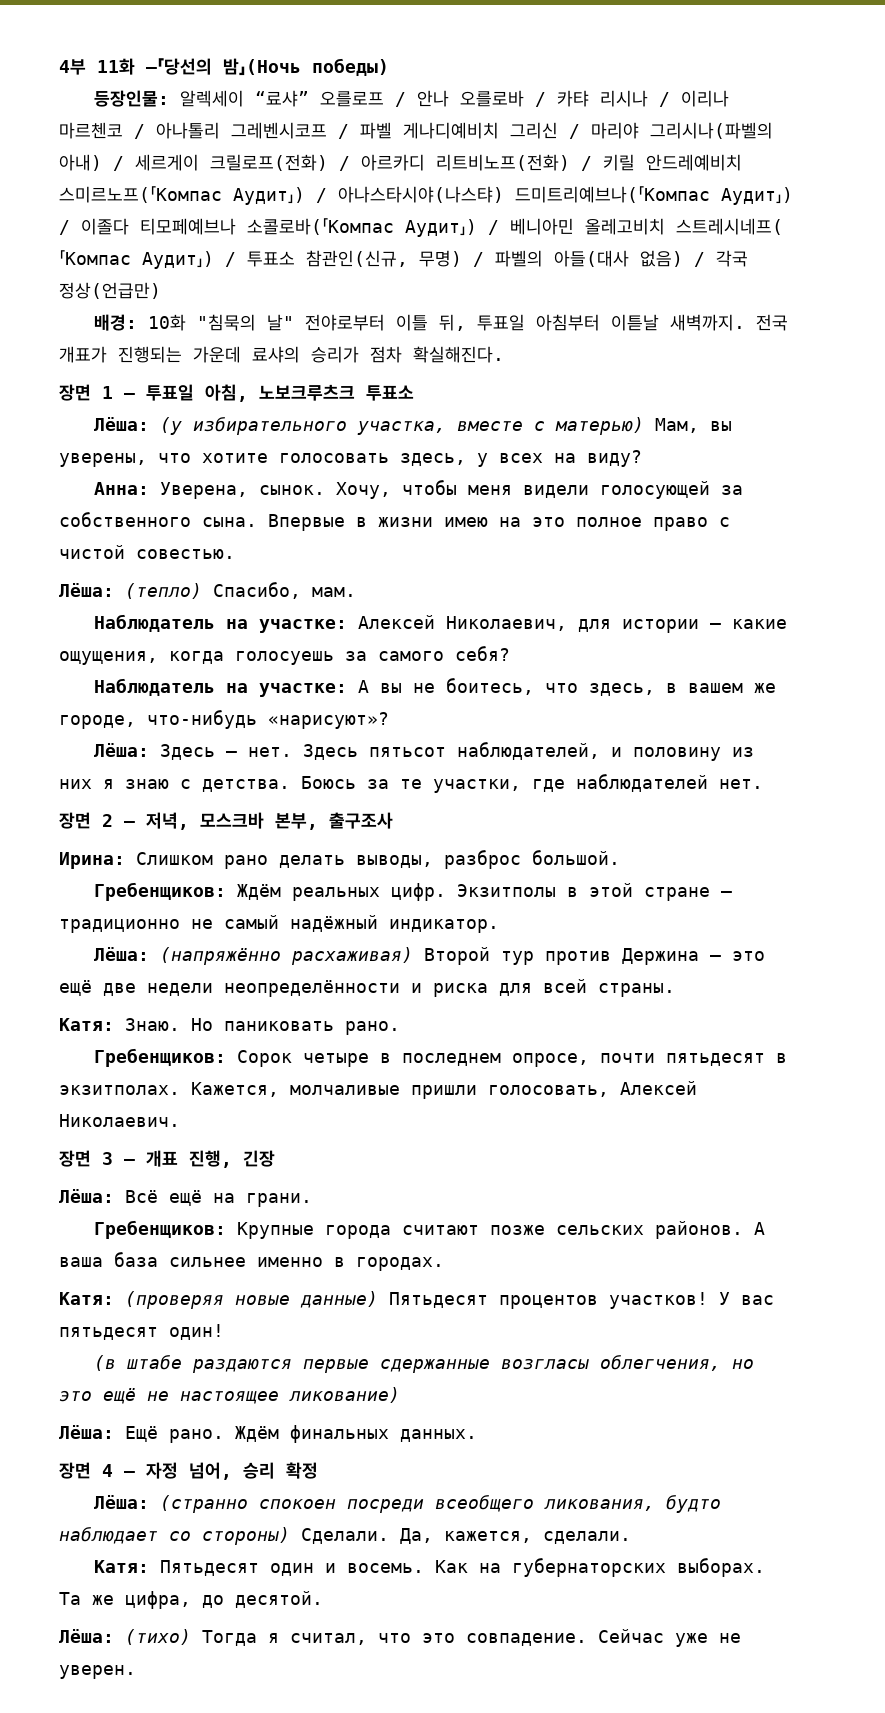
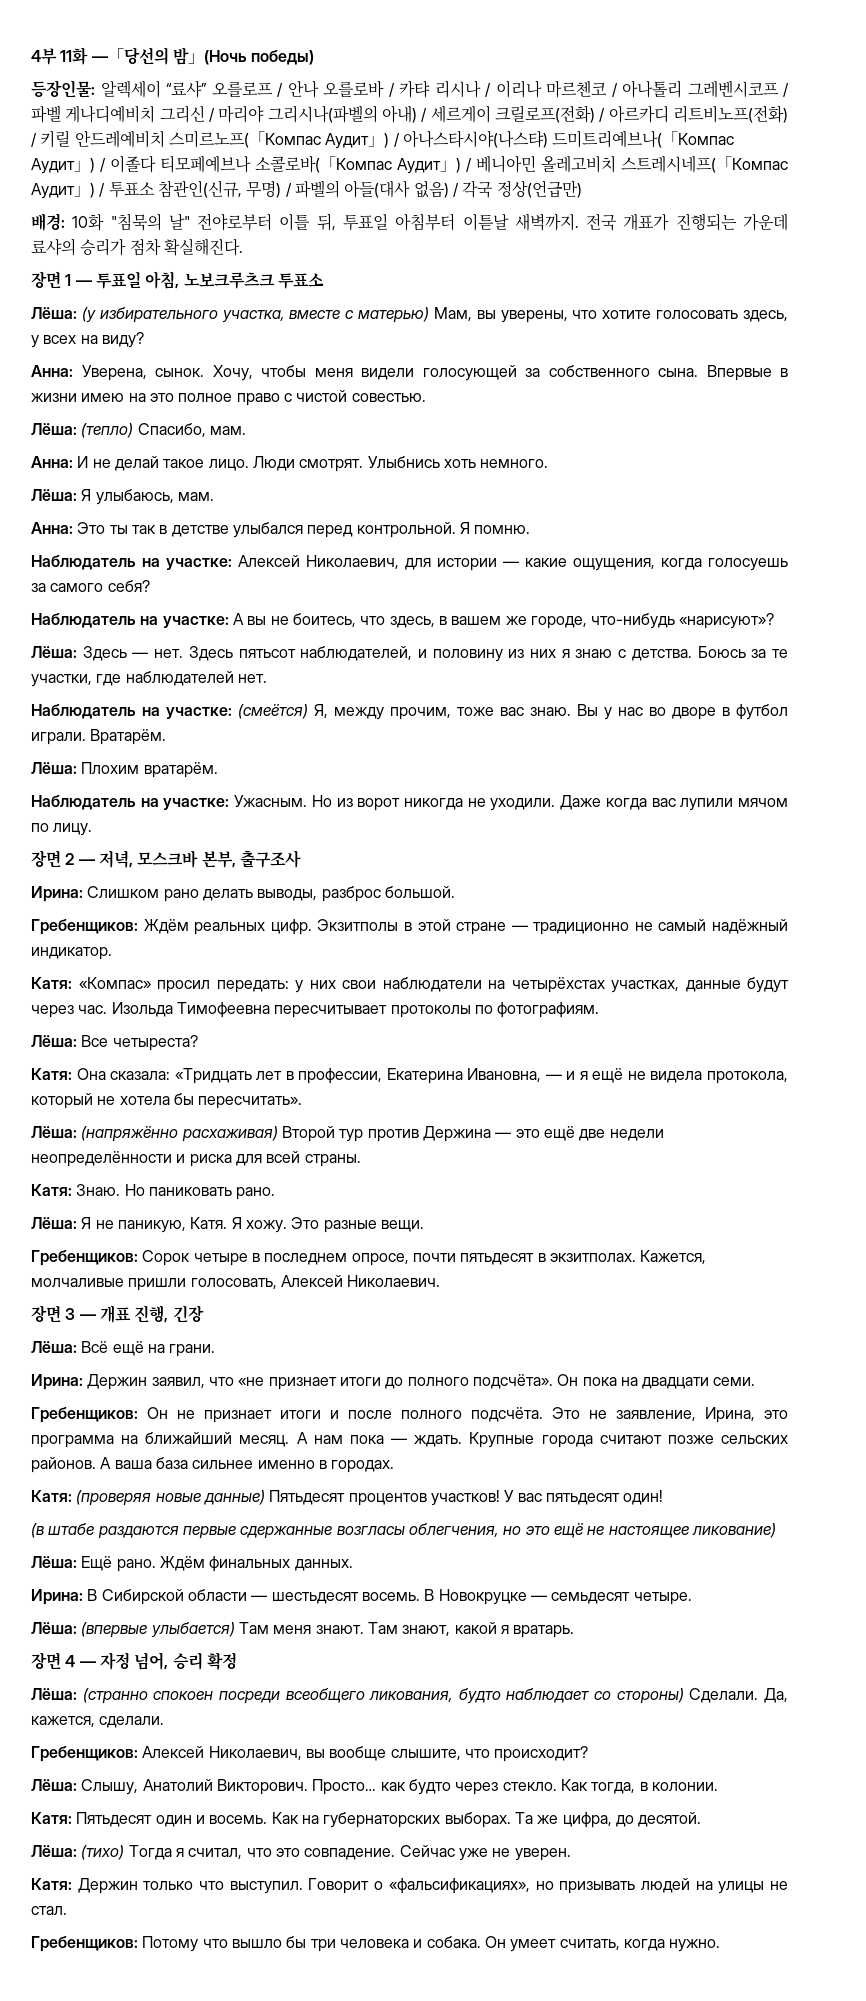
+ Анна: И не делай такое лицо. Люди смотрят. Улыбнись хоть немного.
+ Лёша: Я улыбаюсь, мам.
+ Анна: Это ты так в детстве улыбался перед контрольной. Я помню.
+ Наблюдатель на участке: (смеётся) Я, между прочим, тоже вас знаю. Вы у нас во дворе в футбол играли. Вратарём.
+ Лёша: Плохим вратарём.
+ Наблюдатель на участке: Ужасным. Но из ворот никогда не уходили. Даже когда вас лупили мячом по лицу.
+ Катя: «Компас» просил передать: у них свои наблюдатели на четырёхстах участках, данные будут через час. Изольда Тимофеевна пересчитывает протоколы по фотографиям.
+ Лёша: Все четыреста?
+ Катя: Она сказала: «Тридцать лет в профессии, Екатерина Ивановна, — и я ещё не видела протокола, который не хотела бы пересчитать».
+ Лёша: Я не паникую, Катя. Я хожу. Это разные вещи.
- Гребенщиков: Крупные города считают позже сельских районов.
+ Ирина: Держин заявил, что «не признает итоги до полного подсчёта». Он пока на двадцати семи.
+ Гребенщиков: Он не признает итоги и после полного подсчёта. Это не заявление, Ирина, это программа на ближайший месяц. А нам пока — ждать. Крупные города считают позже сельских районов.
+ Ирина: В Сибирской области — шестьдесят восемь. В Новокруцке — семьдесят четыре.
+ Лёша: (впервые улыбается) Там меня знают. Там знают, какой я вратарь.
+ Гребенщиков: Алексей Николаевич, вы вообще слышите, что происходит?
+ Лёша: Слышу, Анатолий Викторович. Просто… как будто через стекло. Как тогда, в колонии.
+ Катя: Держин только что выступил. Говорит о «фальсификациях», но призывать людей на улицы не стал.
+ Гребенщиков: Потому что вышло бы три человека и собака. Он умеет считать, когда нужно.

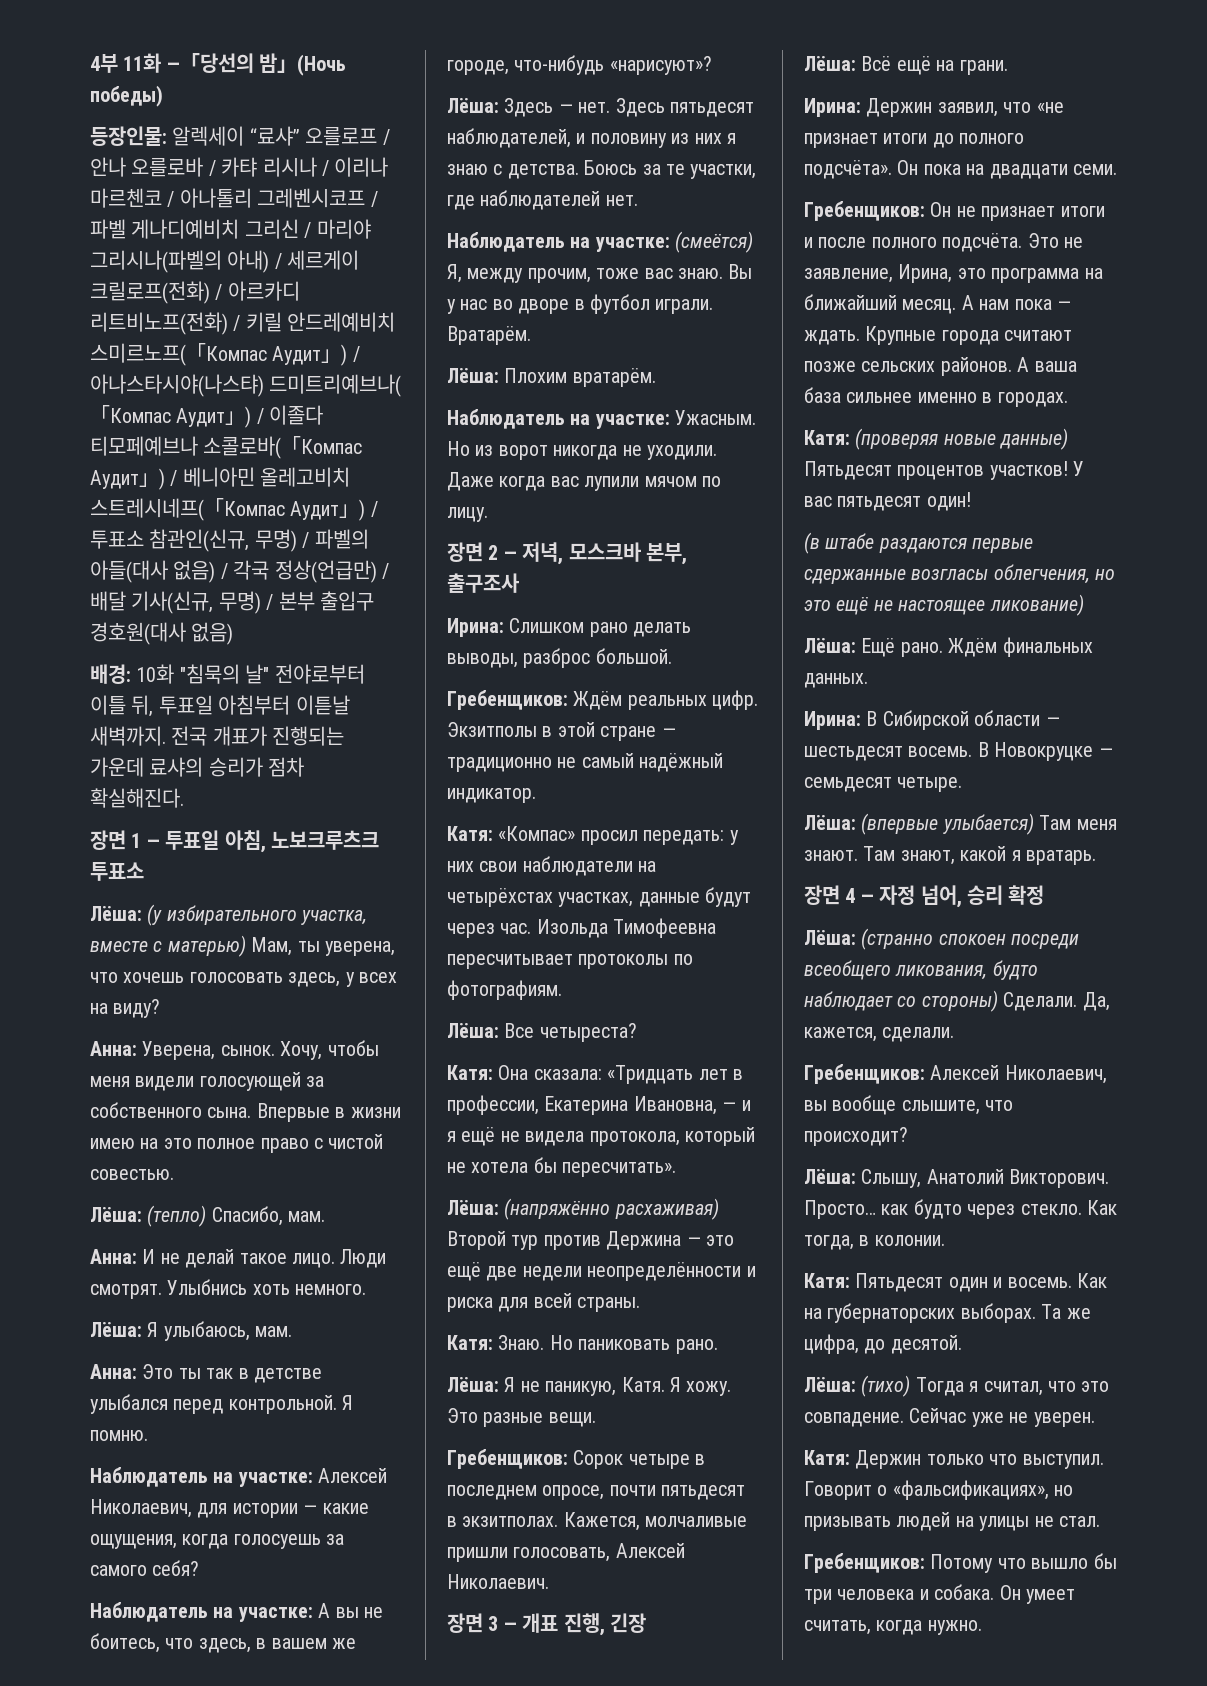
- 알렉세이 “료샤” 오를로프 / 안나 오를로바 / 카탸 리시나 / 이리나 마르첸코 / 아나톨리 그레벤시코프 / 파벨 게나디예비치 그리신 / 마리야 그리시나(파벨의 아내) / 세르게이 크릴로프(전화) / 아르카디 리트비노프(전화) / 키릴 안드레예비치 스미르노프(「Компас Аудит」) / 아나스타시야(나스탸) 드미트리예브나(「Компас Аудит」) / 이졸다 티모페예브나 소콜로바(「Компас Аудит」) / 베니아민 올레고비치 스트레시네프(「Компас Аудит」) / 투표소 참관인(신규, 무명) / 파벨의 아들(대사 없음) / 각국 정상(언급만)
+ 알렉세이 “료샤” 오를로프 / 안나 오를로바 / 카탸 리시나 / 이리나 마르첸코 / 아나톨리 그레벤시코프 / 파벨 게나디예비치 그리신 / 마리야 그리시나(파벨의 아내) / 세르게이 크릴로프(전화) / 아르카디 리트비노프(전화) / 키릴 안드레예비치 스미르노프(「Компас Аудит」) / 아나스타시야(나스탸) 드미트리예브나(「Компас Аудит」) / 이졸다 티모페예브나 소콜로바(「Компас Аудит」) / 베니아민 올레고비치 스트레시네프(「Компас Аудит」) / 투표소 참관인(신규, 무명) / 파벨의 아들(대사 없음) / 각국 정상(언급만) / 배달 기사(신규, 무명) / 본부 출입구 경호원(대사 없음)
- Лёша: (у избирательного участка, вместе с матерью) Мам, вы уверены, что хотите голосовать здесь, у всех на виду?
+ Лёша: (у избирательного участка, вместе с матерью) Мам, ты уверена, что хочешь голосовать здесь, у всех на виду?
- Здесь пятьсот наблюдателей, и половину из них я знаю с детства.
+ Здесь пятьдесят наблюдателей, и половину из них я знаю с детства.

